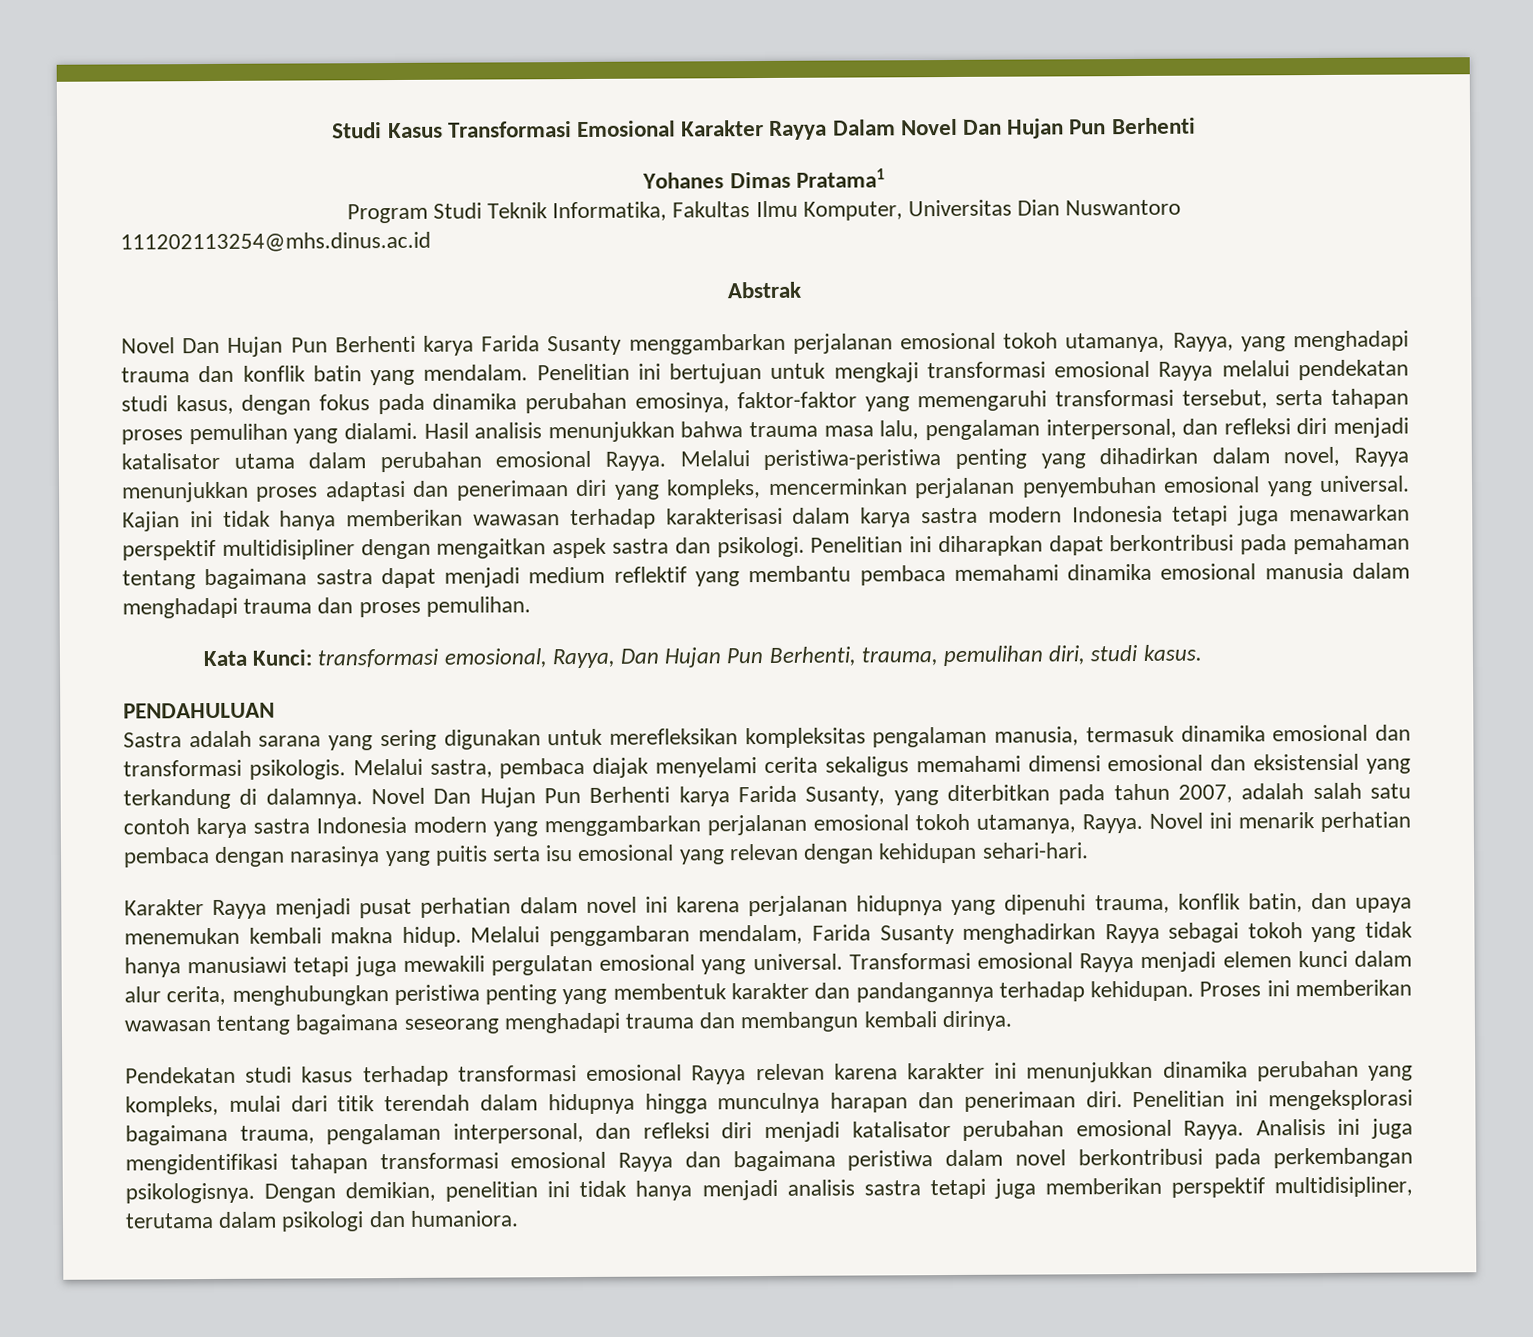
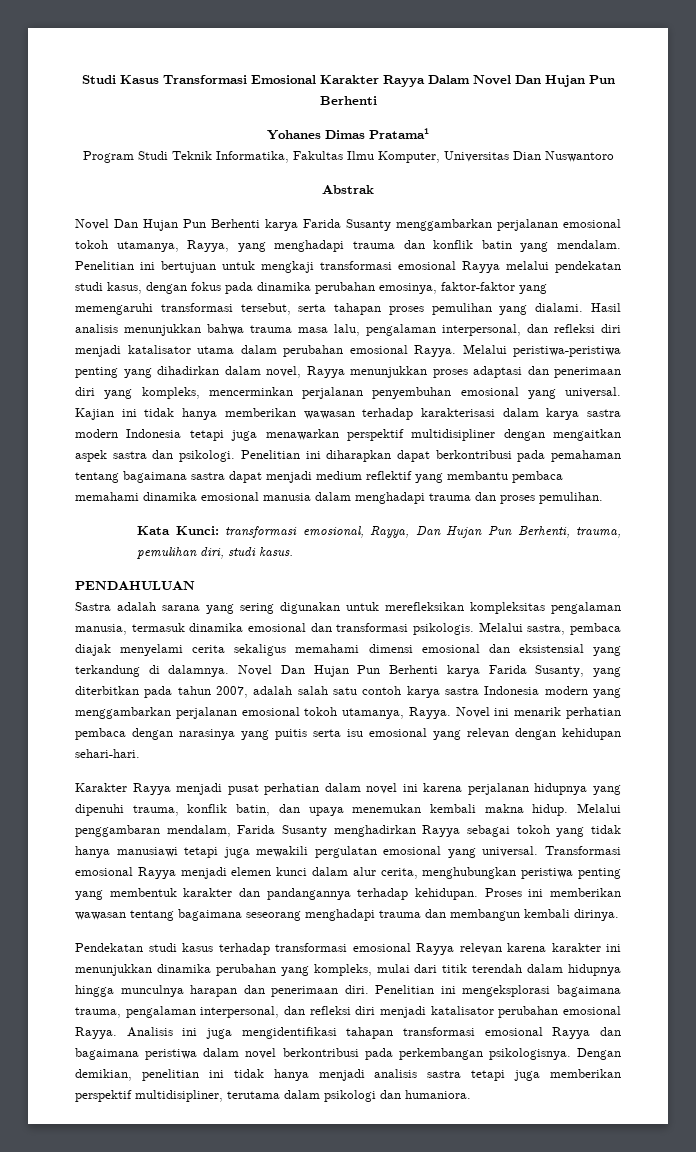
- 111202113254@mhs.dinus.ac.id

